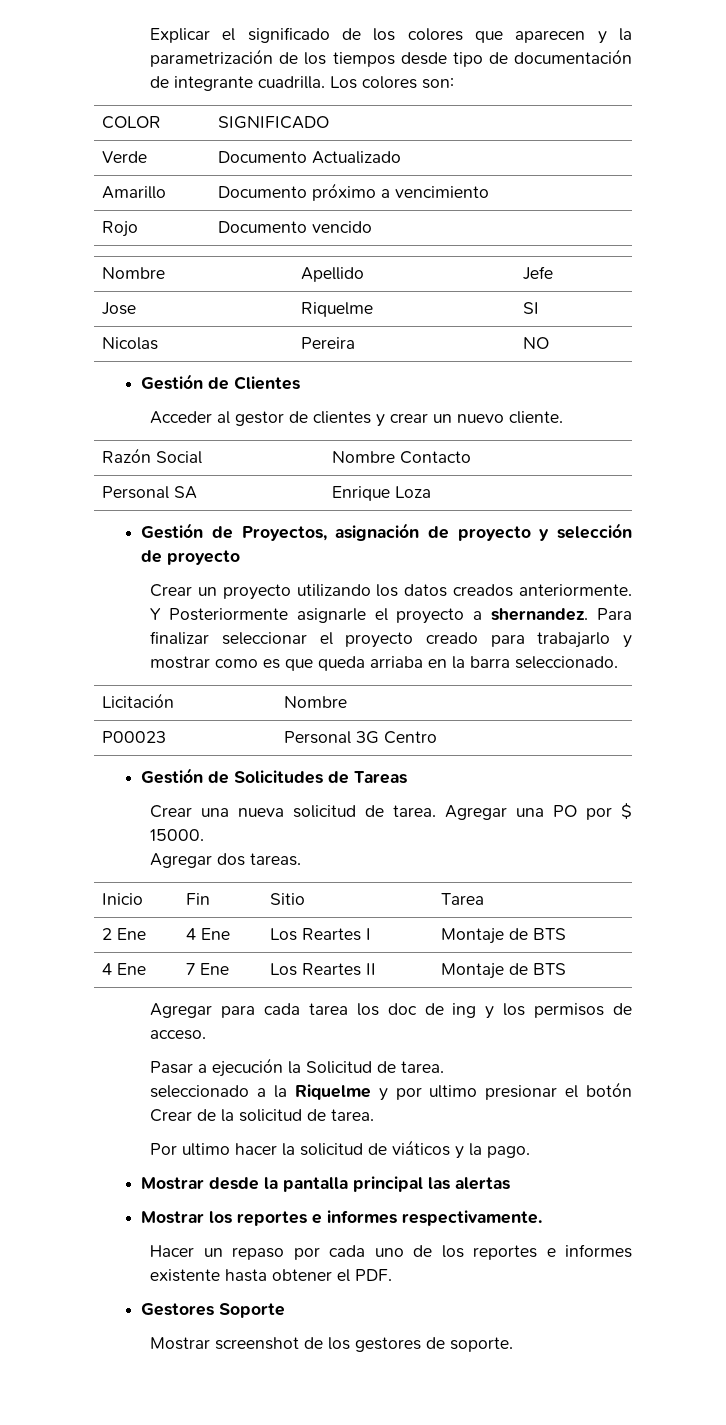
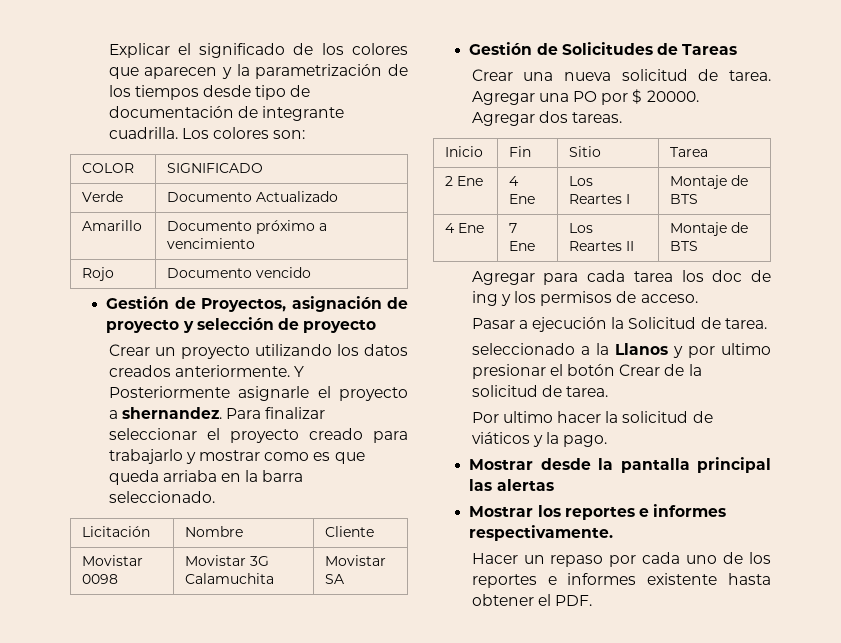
- Nombre | Apellido | Jefe
- Jose | Riquelme | SI
- Nicolas | Pereira | NO
- Gestión de Clientes
- Acceder al gestor de clientes y crear un nuevo cliente.
- Razón Social | Nombre Contacto
- Personal SA | Enrique Loza
- Licitación | Nombre
- P00023 | Personal 3G Centro
+ Licitación | Nombre | Cliente
+ Movistar 0098 | Movistar 3G Calamuchita | Movistar SA
- Agregar una PO por $ 15000.
+ Agregar una PO por $ 20000.
- seleccionado a la Riquelme y por ultimo presionar el botón Crear de la solicitud de tarea.
+ seleccionado a la Llanos y por ultimo presionar el botón Crear de la solicitud de tarea.
- Gestores Soporte
- Mostrar screenshot de los gestores de soporte.

